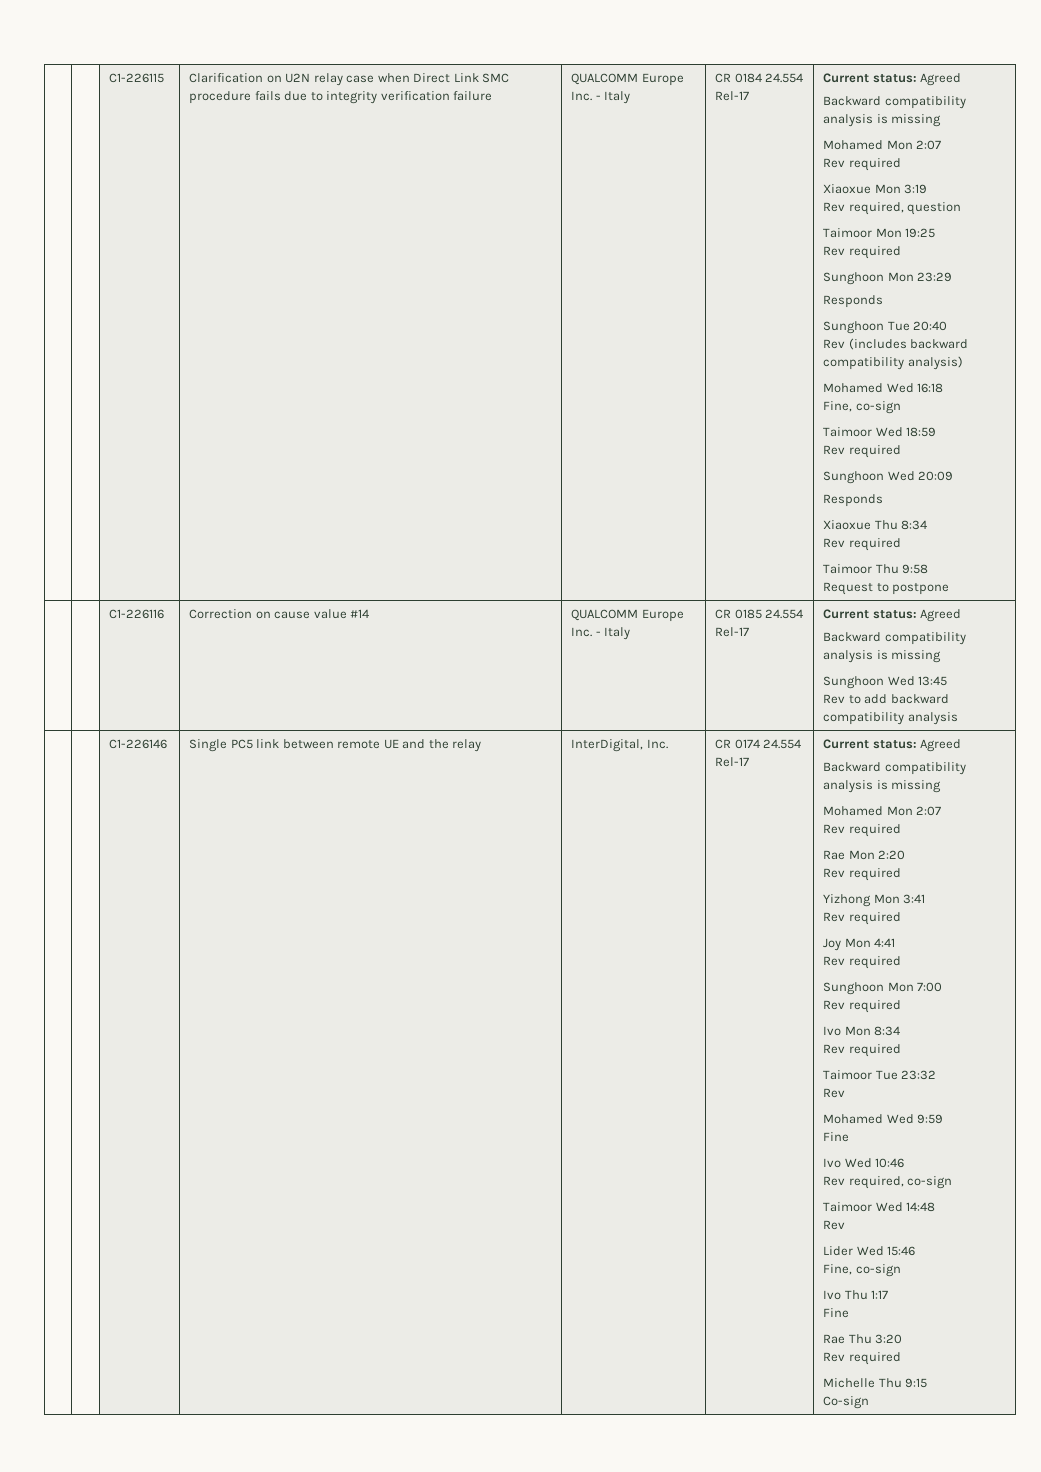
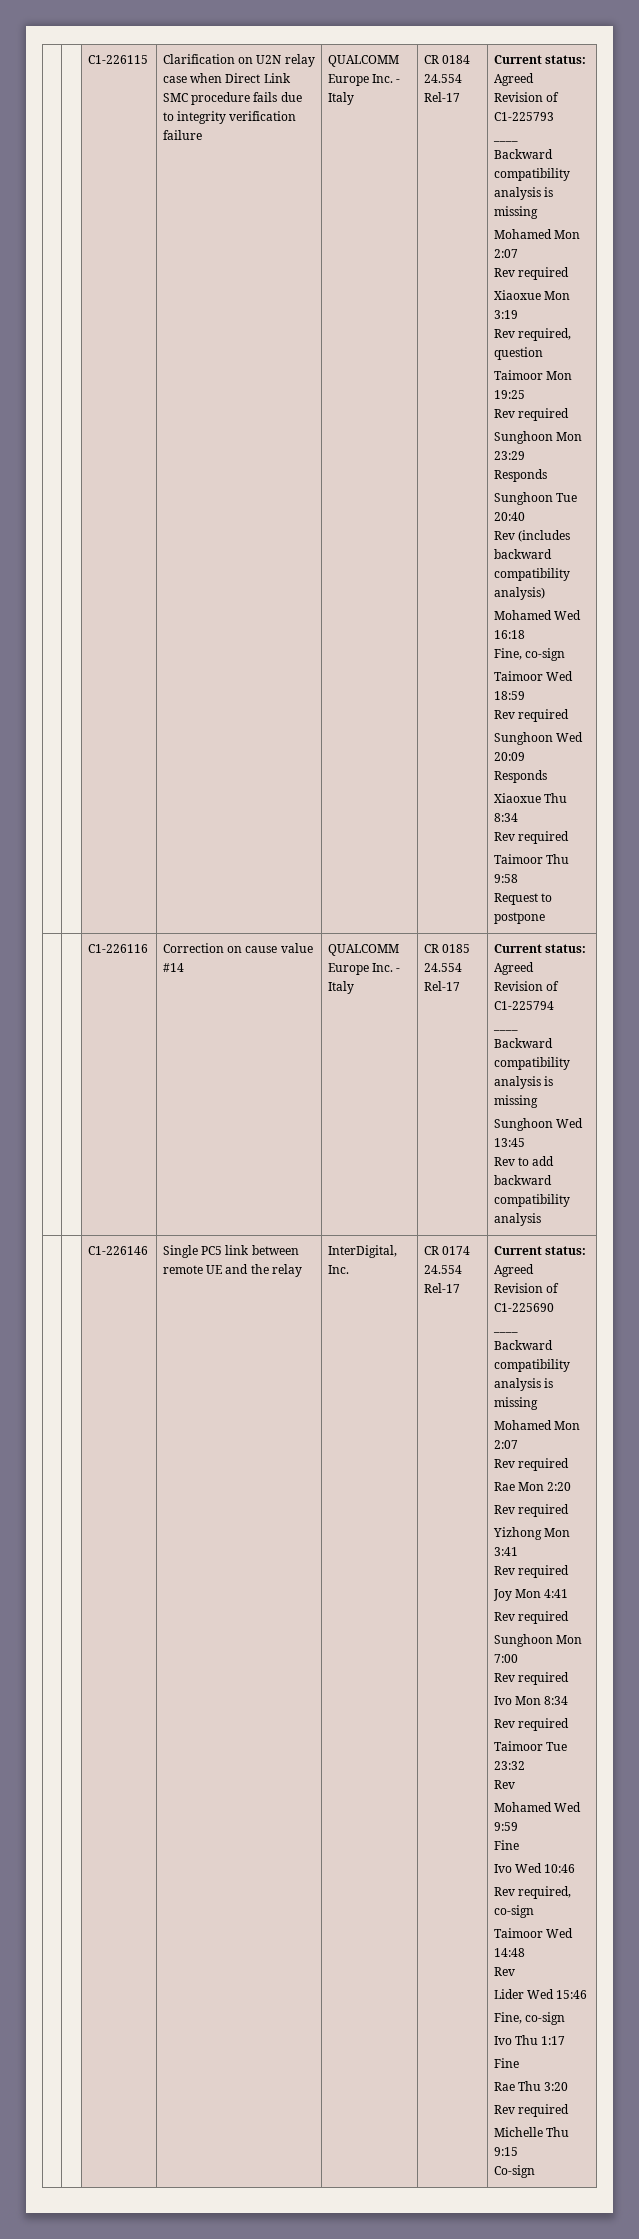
+ Revision of C1-225793
+ ____
  | | C1-226116 | Correction on cause value #14 | QUALCOMM Europe Inc. - Italy | CR 0185 24.554 Rel-17 | Current status: Agreed
+ Revision of C1-225794
+ ____
+ Revision of C1-225690
+ ____

